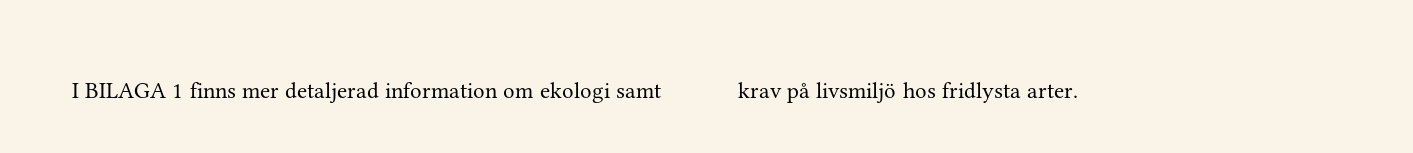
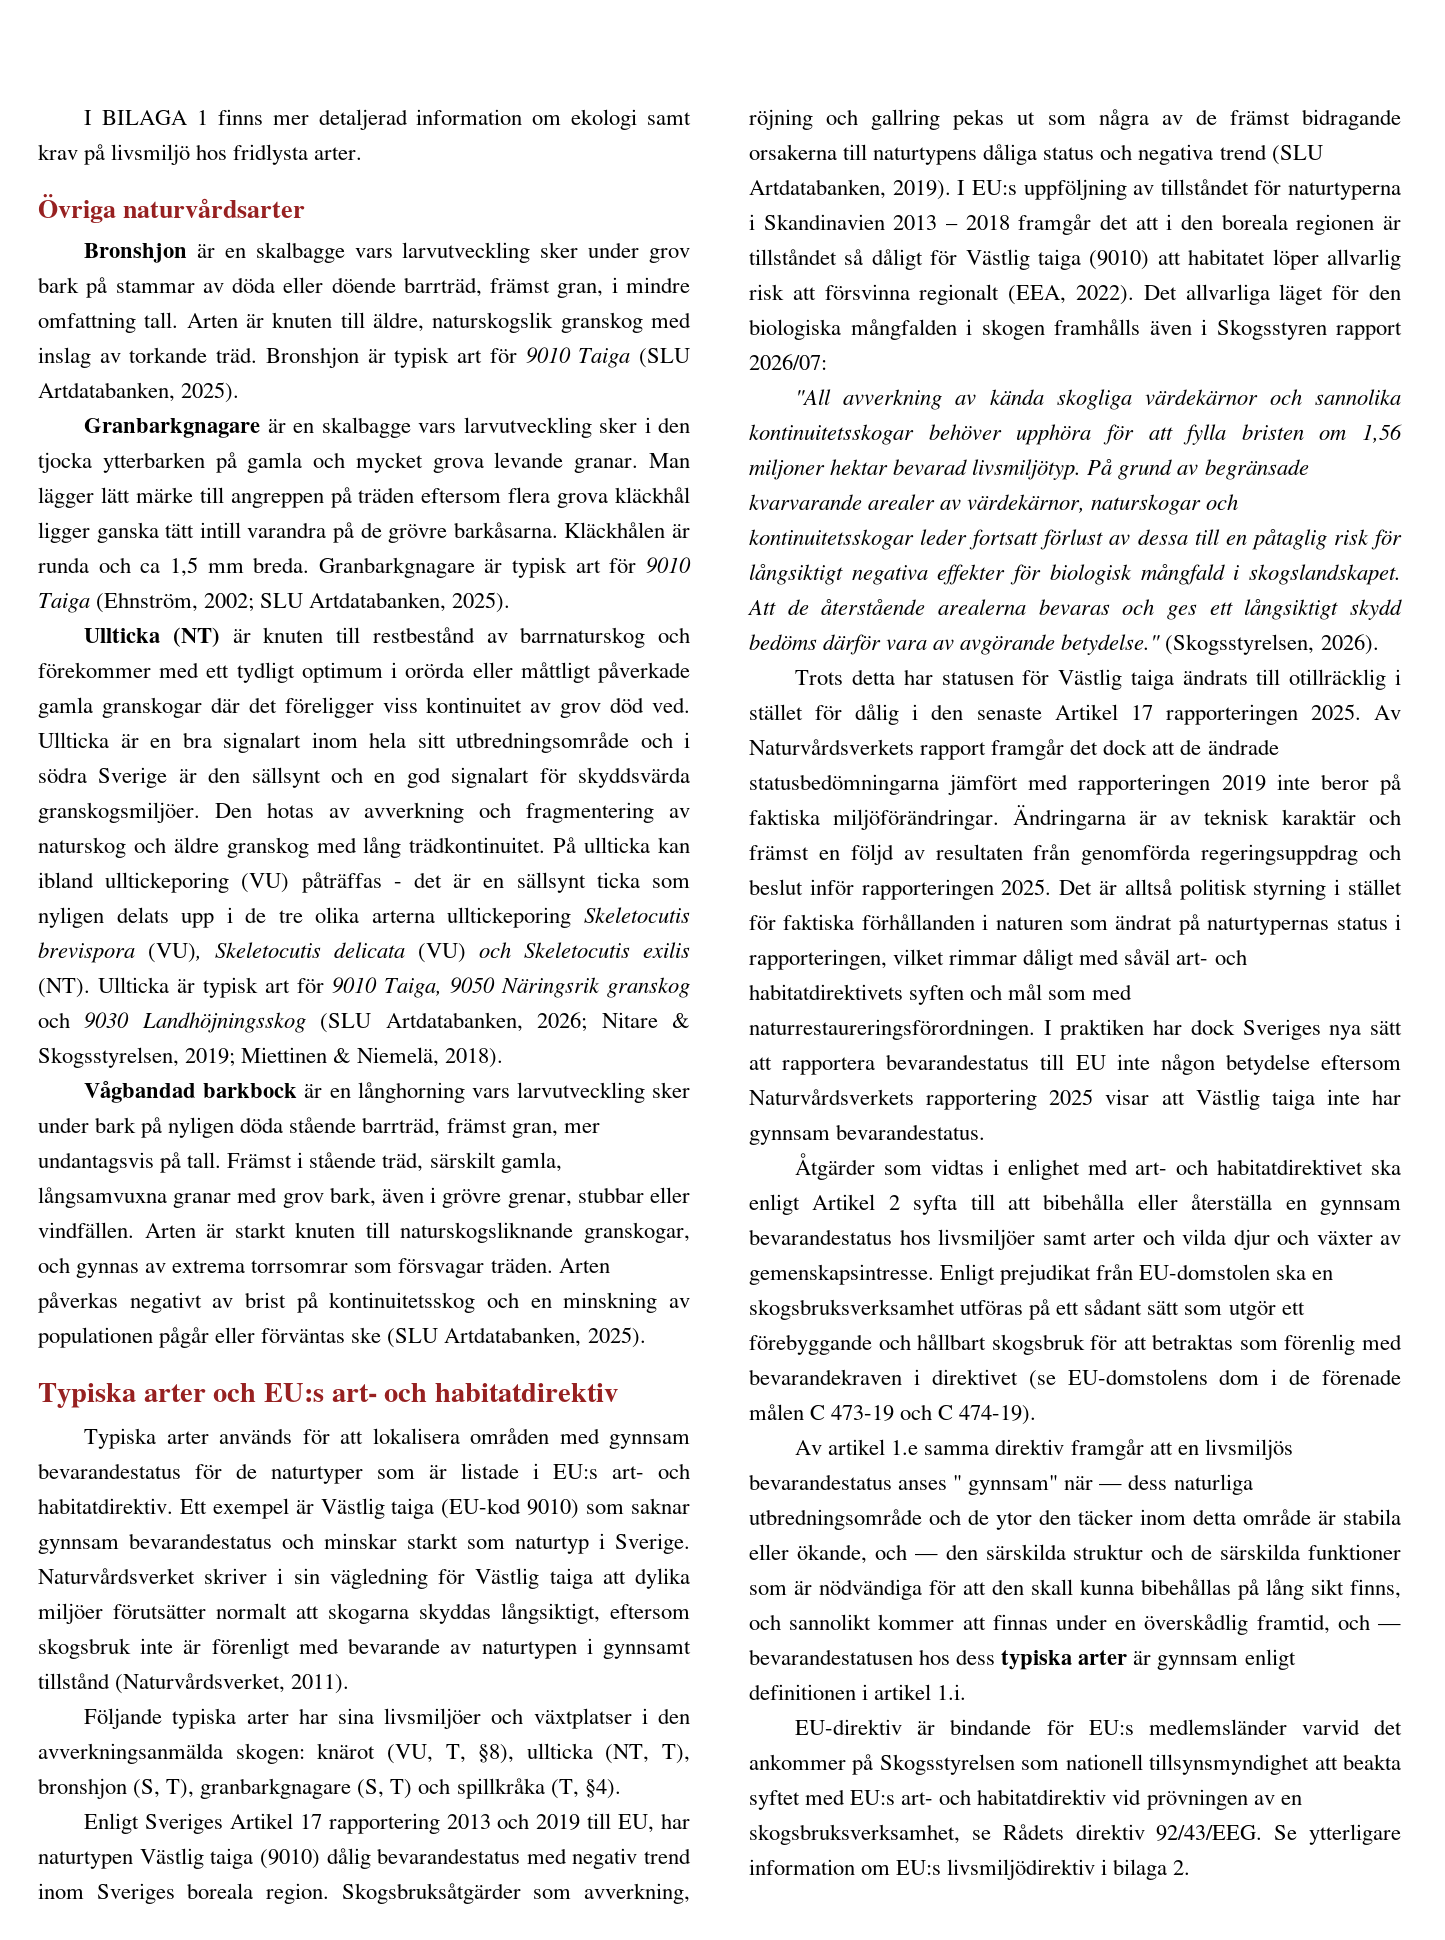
+ Övriga naturvårdsarter
+ Bronshjon är en skalbagge vars larvutveckling sker under grov bark på stammar av döda eller döende barrträd, främst gran, i mindre omfattning tall. Arten är knuten till äldre, naturskogslik granskog med inslag av torkande träd. Bronshjon är typisk art för 9010 Taiga (SLU Artdatabanken, 2025).
+ Granbarkgnagare är en skalbagge vars larvutveckling sker i den tjocka ytterbarken på gamla och mycket grova levande granar. Man lägger lätt märke till angreppen på träden eftersom flera grova kläckhål ligger ganska tätt intill varandra på de grövre barkåsarna. Kläckhålen är runda och ca 1,5 mm breda. Granbarkgnagare är typisk art för 9010 Taiga (Ehnström, 2002; SLU Artdatabanken, 2025).
+ Ullticka (NT) är knuten till restbestånd av barrnaturskog och förekommer med ett tydligt optimum i orörda eller måttligt påverkade gamla granskogar där det föreligger viss kontinuitet av grov död ved. Ullticka är en bra signalart inom hela sitt utbredningsområde och i södra Sverige är den sällsynt och en god signalart för skyddsvärda granskogsmiljöer. Den hotas av avverkning och fragmentering av naturskog och äldre granskog med lång trädkontinuitet. På ullticka kan ibland ulltickeporing (VU) påträffas - det är en sällsynt ticka som nyligen delats upp i de tre olika arterna ulltickeporing Skeletocutis brevispora (VU), Skeletocutis delicata (VU) och Skeletocutis exilis (NT). Ullticka är typisk art för 9010 Taiga, 9050 Näringsrik granskog och 9030 Landhöjningsskog (SLU Artdatabanken, 2026; Nitare & Skogsstyrelsen, 2019; Miettinen & Niemelä, 2018).
+ Vågbandad barkbock är en långhorning vars larvutveckling sker under bark på nyligen döda stående barrträd, främst gran, mer undantagsvis på tall. Främst i stående träd, särskilt gamla, långsamvuxna granar med grov bark, även i grövre grenar, stubbar eller vindfällen. Arten är starkt knuten till naturskogsliknande granskogar, och gynnas av extrema torrsomrar som försvagar träden. Arten påverkas negativt av brist på kontinuitetsskog och en minskning av populationen pågår eller förväntas ske (SLU Artdatabanken, 2025).
+ Typiska arter och EU:s art- och habitatdirektiv
+ Typiska arter används för att lokalisera områden med gynnsam bevarandestatus för de naturtyper som är listade i EU:s art- och habitatdirektiv. Ett exempel är Västlig taiga (EU-kod 9010) som saknar gynnsam bevarandestatus och minskar starkt som naturtyp i Sverige. Naturvårdsverket skriver i sin vägledning för Västlig taiga att dylika miljöer förutsätter normalt att skogarna skyddas långsiktigt, eftersom skogsbruk inte är förenligt med bevarande av naturtypen i gynnsamt tillstånd (Naturvårdsverket, 2011).
+ Följande typiska arter har sina livsmiljöer och växtplatser i den avverkningsanmälda skogen: knärot (VU, T, §8), ullticka (NT, T), bronshjon (S, T), granbarkgnagare (S, T) och spillkråka (T, §4).
+ Enligt Sveriges Artikel 17 rapportering 2013 och 2019 till EU, har naturtypen Västlig taiga (9010) dålig bevarandestatus med negativ trend inom Sveriges boreala region. Skogsbruksåtgärder som avverkning, röjning och gallring pekas ut som några av de främst bidragande orsakerna till naturtypens dåliga status och negativa trend (SLU Artdatabanken, 2019). I EU:s uppföljning av tillståndet för naturtyperna i Skandinavien 2013 – 2018 framgår det att i den boreala regionen är tillståndet så dåligt för Västlig taiga (9010) att habitatet löper allvarlig risk att försvinna regionalt (EEA, 2022). Det allvarliga läget för den biologiska mångfalden i skogen framhålls även i Skogsstyren rapport 2026/07:
+ "All avverkning av kända skogliga värdekärnor och sannolika kontinuitetsskogar behöver upphöra för att fylla bristen om 1,56 miljoner hektar bevarad livsmiljötyp. På grund av begränsade kvarvarande arealer av värdekärnor, naturskogar och kontinuitetsskogar leder fortsatt förlust av dessa till en påtaglig risk för långsiktigt negativa effekter för biologisk mångfald i skogslandskapet. Att de återstående arealerna bevaras och ges ett långsiktigt skydd bedöms därför vara av avgörande betydelse." (Skogsstyrelsen, 2026).
+ Trots detta har statusen för Västlig taiga ändrats till otillräcklig i stället för dålig i den senaste Artikel 17 rapporteringen 2025. Av Naturvårdsverkets rapport framgår det dock att de ändrade statusbedömningarna jämfört med rapporteringen 2019 inte beror på faktiska miljöförändringar. Ändringarna är av teknisk karaktär och främst en följd av resultaten från genomförda regeringsuppdrag och beslut inför rapporteringen 2025. Det är alltså politisk styrning i stället för faktiska förhållanden i naturen som ändrat på naturtypernas status i rapporteringen, vilket rimmar dåligt med såväl art- och habitatdirektivets syften och mål som med naturrestaureringsförordningen. I praktiken har dock Sveriges nya sätt att rapportera bevarandestatus till EU inte någon betydelse eftersom Naturvårdsverkets rapportering 2025 visar att Västlig taiga inte har gynnsam bevarandestatus.
+ Åtgärder som vidtas i enlighet med art- och habitatdirektivet ska enligt Artikel 2 syfta till att bibehålla eller återställa en gynnsam bevarandestatus hos livsmiljöer samt arter och vilda djur och växter av gemenskapsintresse. Enligt prejudikat från EU-domstolen ska en skogsbruksverksamhet utföras på ett sådant sätt som utgör ett förebyggande och hållbart skogsbruk för att betraktas som förenlig med bevarandekraven i direktivet (se EU-domstolens dom i de förenade målen C 473-19 och C 474-19).
+ Av artikel 1.e samma direktiv framgår att en livsmiljös bevarandestatus anses " gynnsam" när — dess naturliga utbredningsområde och de ytor den täcker inom detta område är stabila eller ökande, och — den särskilda struktur och de särskilda funktioner som är nödvändiga för att den skall kunna bibehållas på lång sikt finns, och sannolikt kommer att finnas under en överskådlig framtid, och — bevarandestatusen hos dess typiska arter är gynnsam enligt definitionen i artikel 1.i.
+ EU-direktiv är bindande för EU:s medlemsländer varvid det ankommer på Skogsstyrelsen som nationell tillsynsmyndighet att beakta syftet med EU:s art- och habitatdirektiv vid prövningen av en skogsbruksverksamhet, se Rådets direktiv 92/43/EEG. Se ytterligare information om EU:s livsmiljödirektiv i bilaga 2.

